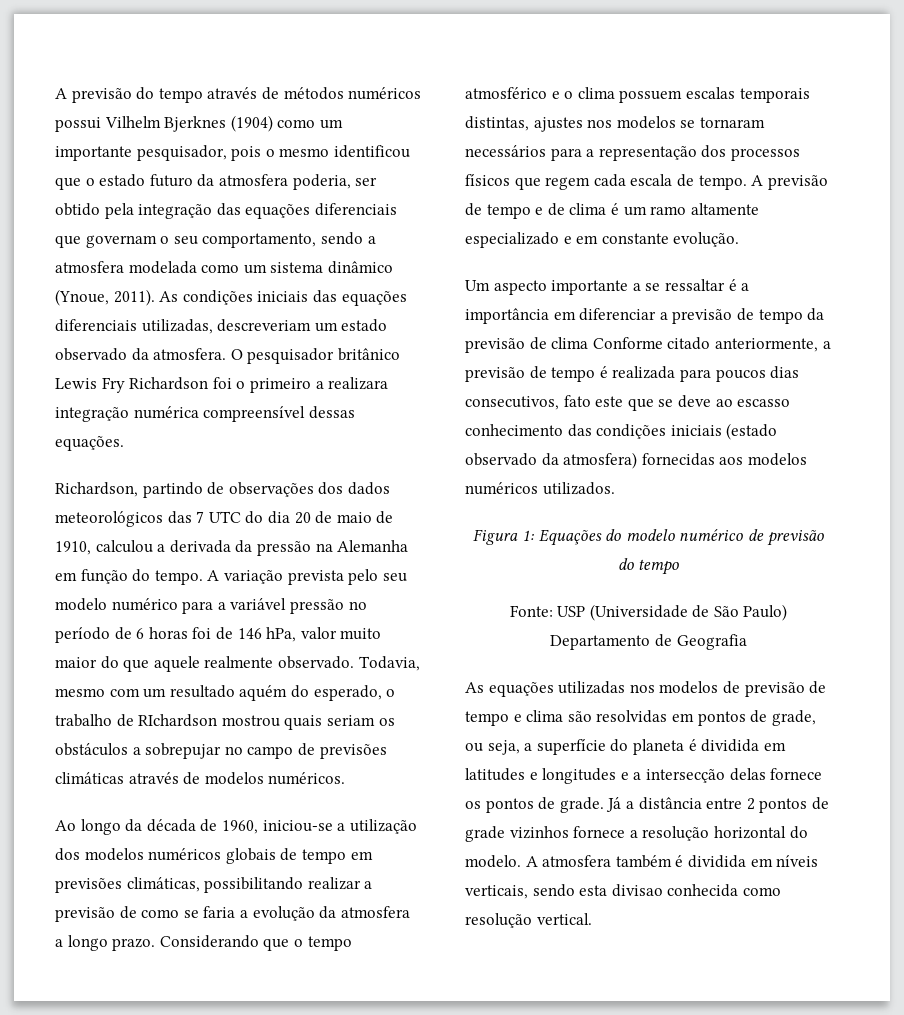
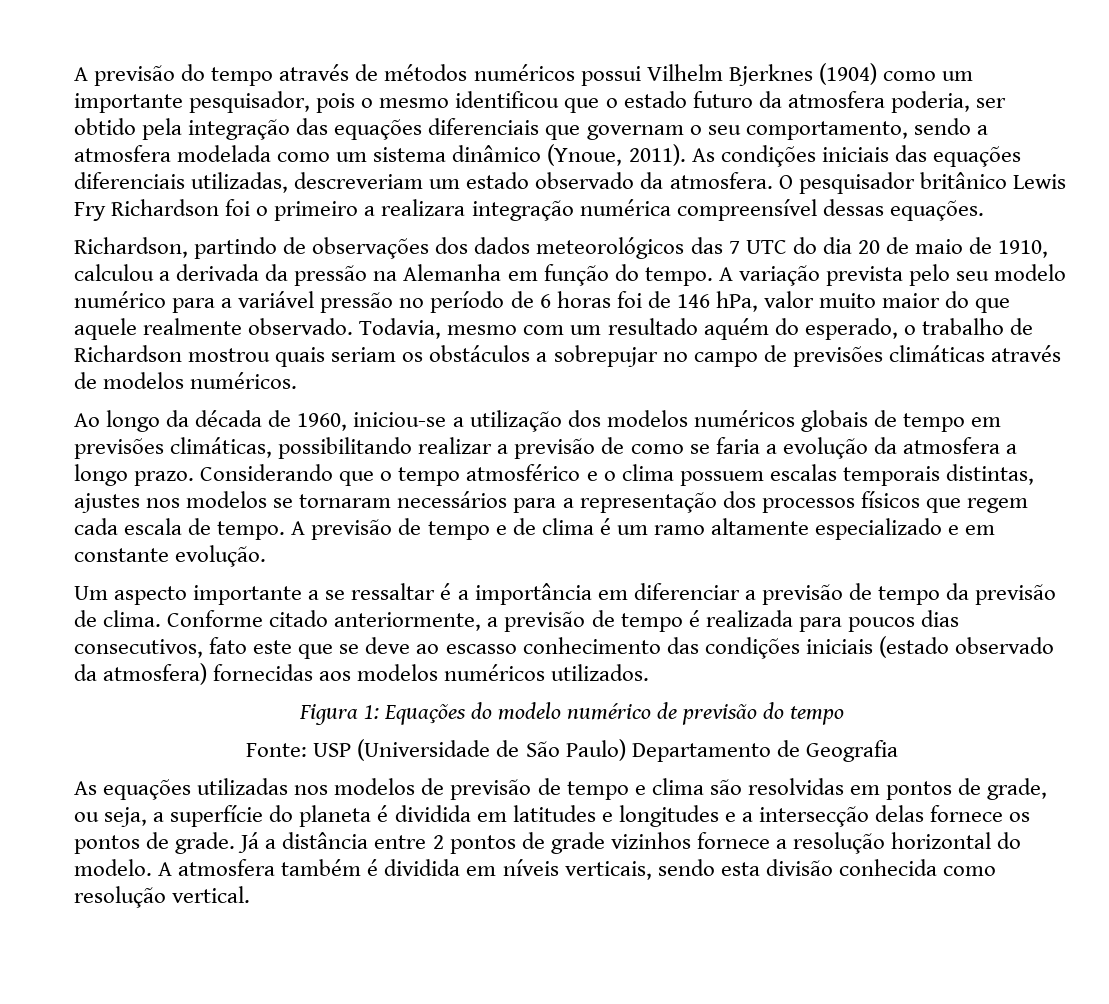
- Todavia, mesmo com um resultado aquém do esperado, o trabalho de RIchardson mostrou quais seriam os obstáculos a sobrepujar no campo de previsões climáticas através de modelos numéricos.
+ Todavia, mesmo com um resultado aquém do esperado, o trabalho de Richardson mostrou quais seriam os obstáculos a sobrepujar no campo de previsões climáticas através de modelos numéricos.
- Um aspecto importante a se ressaltar é a importância em diferenciar a previsão de tempo da previsão de clima Conforme citado anteriormente, a previsão de tempo é realizada para poucos dias consecutivos, fato este que se deve ao escasso conhecimento das condições iniciais (estado observado da atmosfera) fornecidas aos modelos numéricos utilizados.
+ Um aspecto importante a se ressaltar é a importância em diferenciar a previsão de tempo da previsão de clima. Conforme citado anteriormente, a previsão de tempo é realizada para poucos dias consecutivos, fato este que se deve ao escasso conhecimento das condições iniciais (estado observado da atmosfera) fornecidas aos modelos numéricos utilizados.
- A atmosfera também é dividida em níveis verticais, sendo esta divisao conhecida como resolução vertical.
+ A atmosfera também é dividida em níveis verticais, sendo esta divisão conhecida como resolução vertical.

